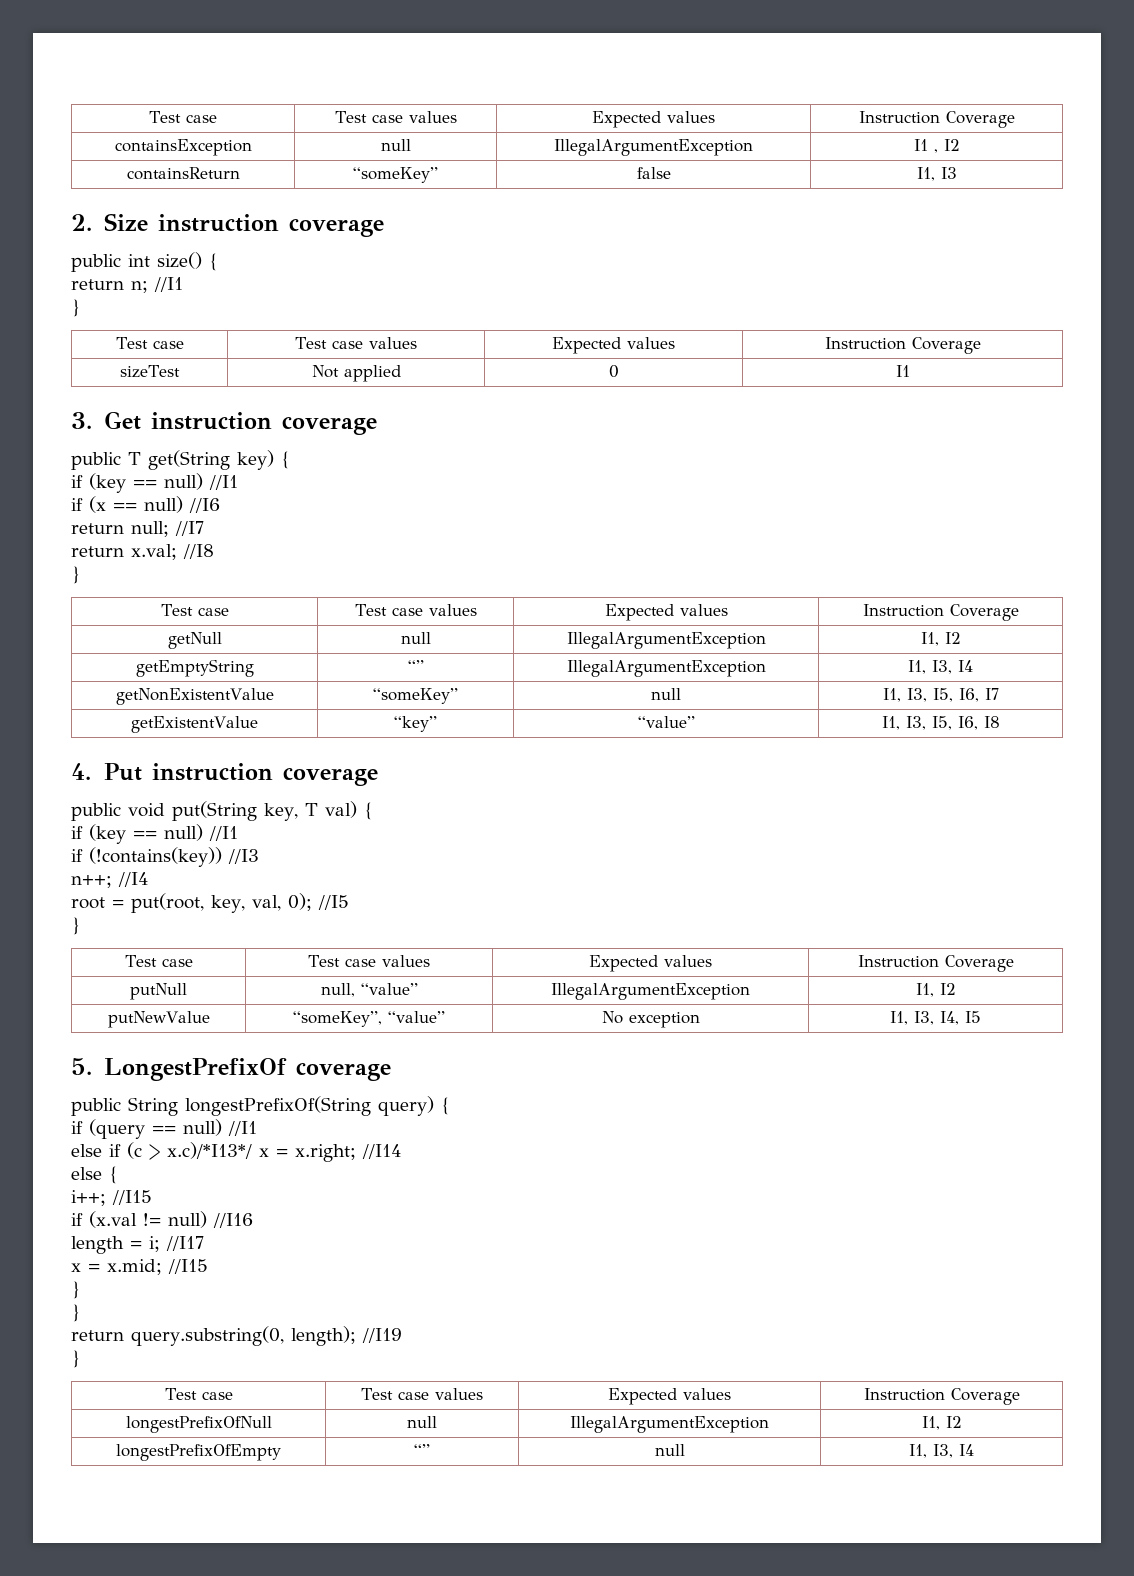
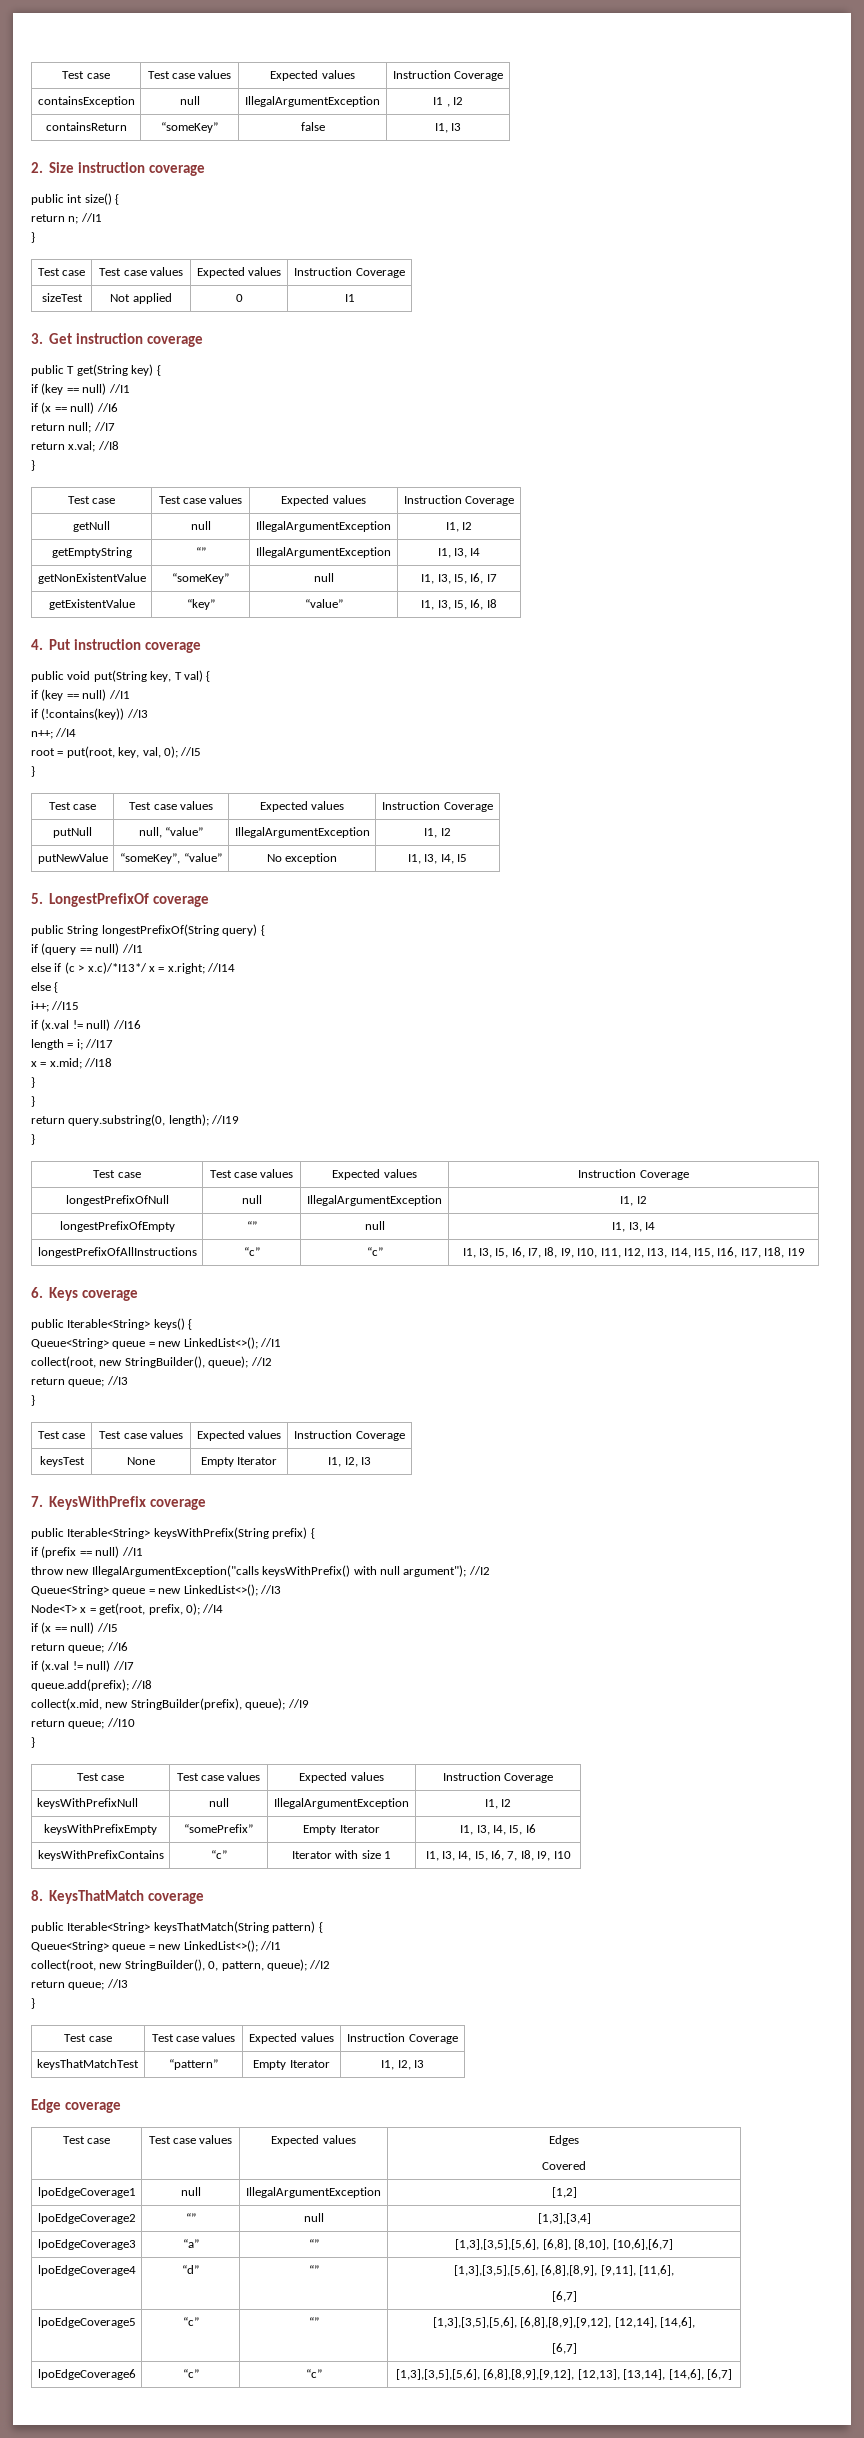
- x = x.mid; //I15
+ x = x.mid; //I18
+ longestPrefixOfAllInstructions | “c” | “c” | I1, I3, I5, I6, I7, I8, I9, I10, I11, I12, I13, I14, I15, I16, I17, I18, I19
+ 6. Keys coverage
+ public Iterable<String> keys() {
+ Queue<String> queue = new LinkedList<>(); //I1
+ collect(root, new StringBuilder(), queue); //I2
+ return queue; //I3
+ }
+ Test case | Test case values | Expected values | Instruction Coverage
+ keysTest | None | Empty Iterator | I1, I2, I3
+ 7. KeysWithPrefix coverage
+ public Iterable<String> keysWithPrefix(String prefix) {
+ if (prefix == null) //I1
+ throw new IllegalArgumentException("calls keysWithPrefix() with null argument"); //I2
+ Queue<String> queue = new LinkedList<>(); //I3
+ Node<T> x = get(root, prefix, 0); //I4
+ if (x == null) //I5
+ return queue; //I6
+ if (x.val != null) //I7
+ queue.add(prefix); //I8
+ collect(x.mid, new StringBuilder(prefix), queue); //I9
+ return queue; //I10
+ }
+ Test case | Test case values | Expected values | Instruction Coverage
+ keysWithPrefixNull | null | IllegalArgumentException | I1, I2
+ keysWithPrefixEmpty | “somePrefix” | Empty Iterator | I1, I3, I4, I5, I6
+ keysWithPrefixContains | “c” | Iterator with size 1 | I1, I3, I4, I5, I6, 7, I8, I9, I10
+ 8. KeysThatMatch coverage
+ public Iterable<String> keysThatMatch(String pattern) {
+ Queue<String> queue = new LinkedList<>(); //I1
+ collect(root, new StringBuilder(), 0, pattern, queue); //I2
+ return queue; //I3
+ }
+ Test case | Test case values | Expected values | Instruction Coverage
+ keysThatMatchTest | “pattern” | Empty Iterator | I1, I2, I3
+ Edge coverage
+ Test case | Test case values | Expected values | Edges
+ Covered
+ lpoEdgeCoverage1 | null | IllegalArgumentException | [1,2]
+ lpoEdgeCoverage2 | “” | null | [1,3],[3,4]
+ lpoEdgeCoverage3 | “a” | “” | [1,3],[3,5],[5,6], [6,8], [8,10], [10,6],[6,7]
+ lpoEdgeCoverage4 | “d” | “” | [1,3],[3,5],[5,6], [6,8],[8,9], [9,11], [11,6],
+ [6,7]
+ lpoEdgeCoverage5 | “c” | “” | [1,3],[3,5],[5,6], [6,8],[8,9],[9,12], [12,14], [14,6],
+ [6,7]
+ lpoEdgeCoverage6 | “c” | “c” | [1,3],[3,5],[5,6], [6,8],[8,9],[9,12], [12,13], [13,14], [14,6], [6,7]

